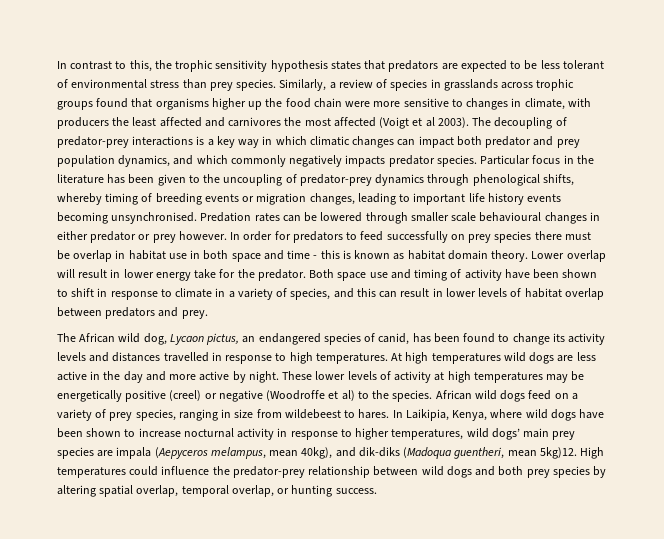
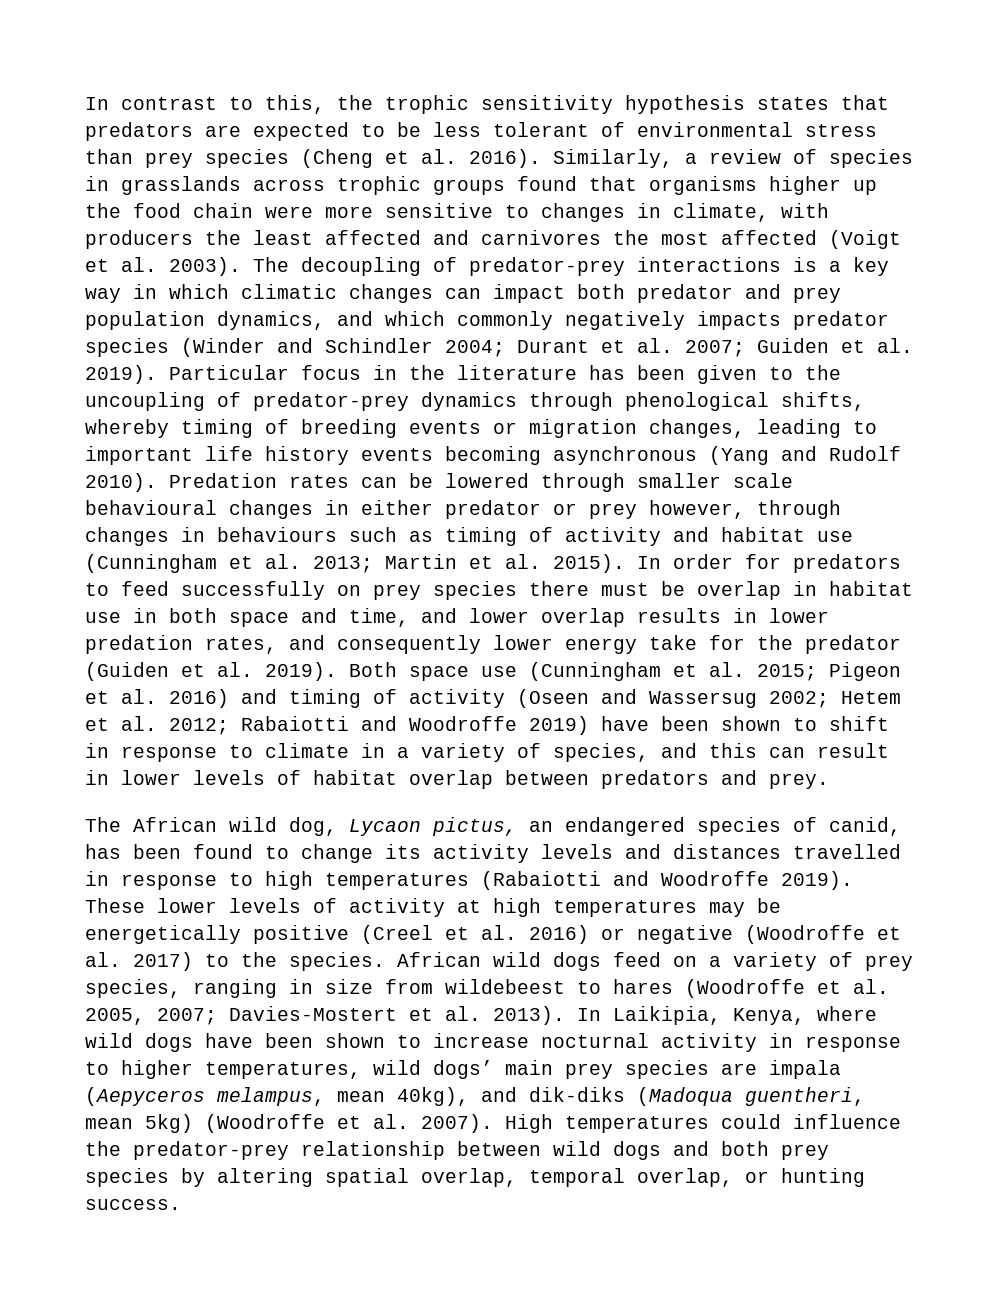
- In contrast to this, the trophic sensitivity hypothesis states that predators are expected to be less tolerant of environmental stress than prey species.
+ In contrast to this, the trophic sensitivity hypothesis states that predators are expected to be less tolerant of environmental stress than prey species (Cheng et al. 2016).
- Similarly, a review of species in grasslands across trophic groups found that organisms higher up the food chain were more sensitive to changes in climate, with producers the least affected and carnivores the most affected (Voigt et al 2003).
+ Similarly, a review of species in grasslands across trophic groups found that organisms higher up the food chain were more sensitive to changes in climate, with producers the least affected and carnivores the most affected (Voigt et al. 2003).
- The decoupling of predator-prey interactions is a key way in which climatic changes can impact both predator and prey population dynamics, and which commonly negatively impacts predator species.
+ The decoupling of predator-prey interactions is a key way in which climatic changes can impact both predator and prey population dynamics, and which commonly negatively impacts predator species (Winder and Schindler 2004; Durant et al. 2007; Guiden et al. 2019).
- Particular focus in the literature has been given to the uncoupling of predator-prey dynamics through phenological shifts, whereby timing of breeding events or migration changes, leading to important life history events becoming unsynchronised.
+ Particular focus in the literature has been given to the uncoupling of predator-prey dynamics through phenological shifts, whereby timing of breeding events or migration changes, leading to important life history events becoming asynchronous (Yang and Rudolf 2010).
- Predation rates can be lowered through smaller scale behavioural changes in either predator or prey however.
+ Predation rates can be lowered through smaller scale behavioural changes in either predator or prey however, through changes in behaviours such as timing of activity and habitat use (Cunningham et al. 2013; Martin et al. 2015).
- In order for predators to feed successfully on prey species there must be overlap in habitat use in both space and time - this is known as habitat domain theory. Lower overlap will result in lower energy take for the predator. Both space use and timing of activity have been shown to shift in response to climate in a variety of species, and this can result in lower levels of habitat overlap between predators and prey.
+ In order for predators to feed successfully on prey species there must be overlap in habitat use in both space and time, and lower overlap results in lower predation rates, and consequently lower energy take for the predator (Guiden et al. 2019). Both space use (Cunningham et al. 2015; Pigeon et al. 2016) and timing of activity (Oseen and Wassersug 2002; Hetem et al. 2012; Rabaiotti and Woodroffe 2019) have been shown to shift in response to climate in a variety of species, and this can result in lower levels of habitat overlap between predators and prey.
- The African wild dog, Lycaon pictus, an endangered species of canid, has been found to change its activity levels and distances travelled in response to high temperatures. At high temperatures wild dogs are less active in the day and more active by night.
+ The African wild dog, Lycaon pictus, an endangered species of canid, has been found to change its activity levels and distances travelled in response to high temperatures (Rabaiotti and Woodroffe 2019).
- These lower levels of activity at high temperatures may be energetically positive (creel) or negative (Woodroffe et al) to the species.
+ These lower levels of activity at high temperatures may be energetically positive (Creel et al. 2016) or negative (Woodroffe et al. 2017) to the species.
- African wild dogs feed on a variety of prey species, ranging in size from wildebeest to hares.
+ African wild dogs feed on a variety of prey species, ranging in size from wildebeest to hares (Woodroffe et al. 2005, 2007; Davies-Mostert et al. 2013).
- In Laikipia, Kenya, where wild dogs have been shown to increase nocturnal activity in response to higher temperatures, wild dogs’ main prey species are impala (Aepyceros melampus, mean 40kg), and dik-diks (Madoqua guentheri, mean 5kg)12.
+ In Laikipia, Kenya, where wild dogs have been shown to increase nocturnal activity in response to higher temperatures, wild dogs’ main prey species are impala (Aepyceros melampus, mean 40kg), and dik-diks (Madoqua guentheri, mean 5kg) (Woodroffe et al. 2007).

